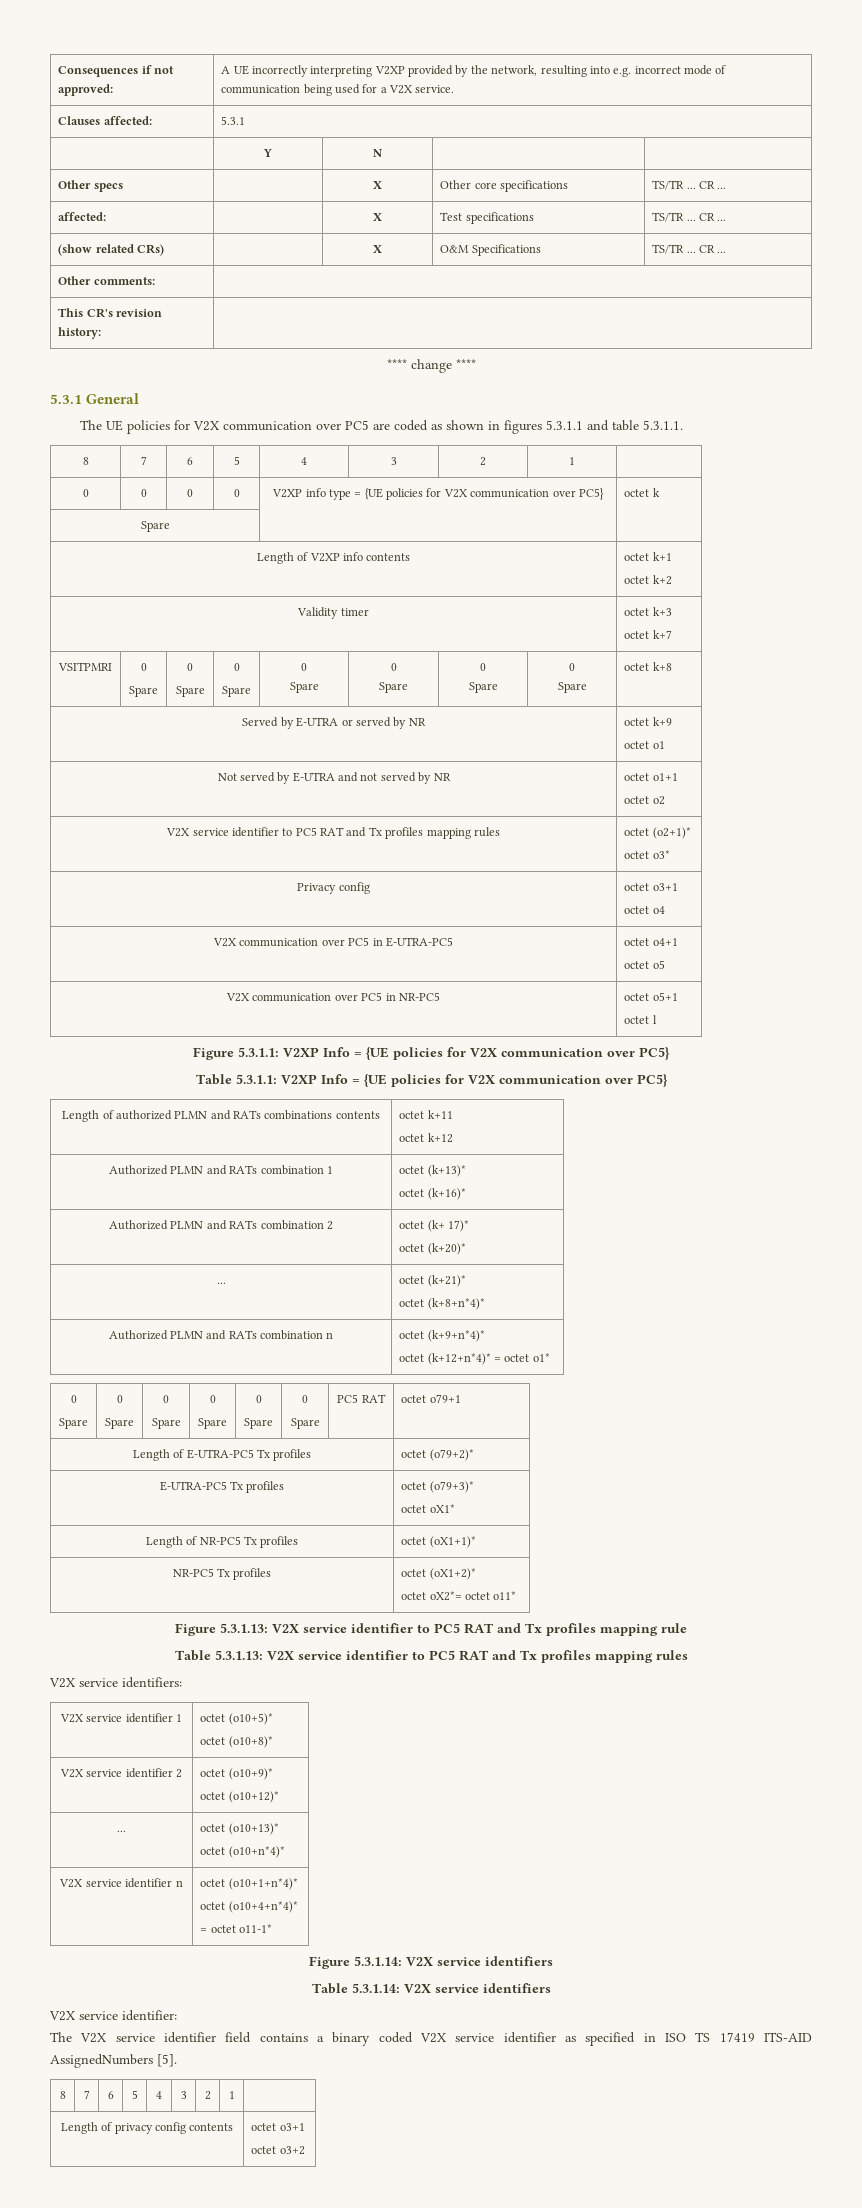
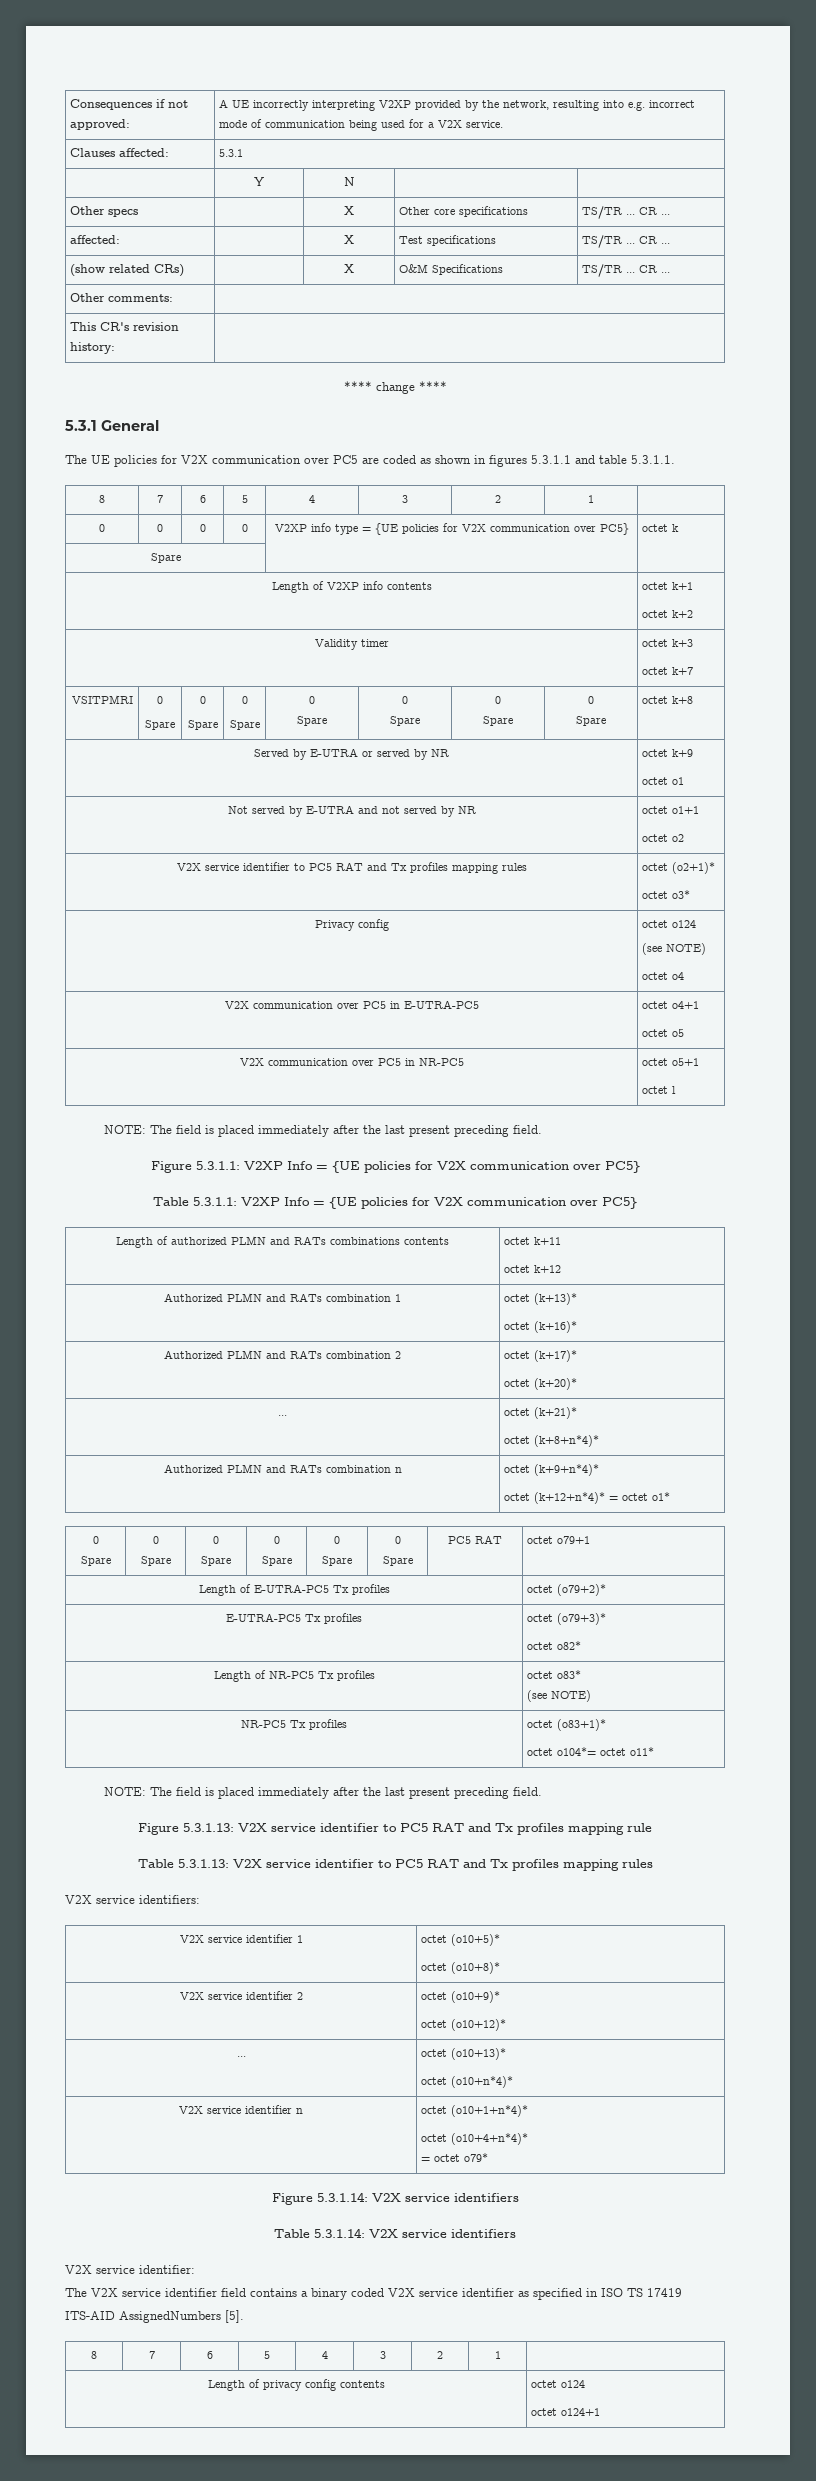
- Privacy config | octet o3+1
+ Privacy config | octet o124
+ (see NOTE)
  V2X communication over PC5 in NR-PC5 | octet o5+1
  octet l
+ NOTE: The field is placed immediately after the last present preceding field.
- Authorized PLMN and RATs combination 2 | octet (k+ 17)*
+ Authorized PLMN and RATs combination 2 | octet (k+17)*
  E-UTRA-PC5 Tx profiles | octet (o79+3)*
- octet oX1*
+ octet o82*
- Length of NR-PC5 Tx profiles | octet (oX1+1)*
- NR-PC5 Tx profiles | octet (oX1+2)*
- octet oX2*= octet o11*
+ Length of NR-PC5 Tx profiles | octet o83*
+ (see NOTE)
+ NR-PC5 Tx profiles | octet (o83+1)*
+ octet o104*= octet o11*
+ NOTE: The field is placed immediately after the last present preceding field.
  V2X service identifier n | octet (o10+1+n*4)*
  octet (o10+4+n*4)*
- = octet o11-1*
+ = octet o79*
- Length of privacy config contents | octet o3+1
- octet o3+2
+ Length of privacy config contents | octet o124
+ octet o124+1

